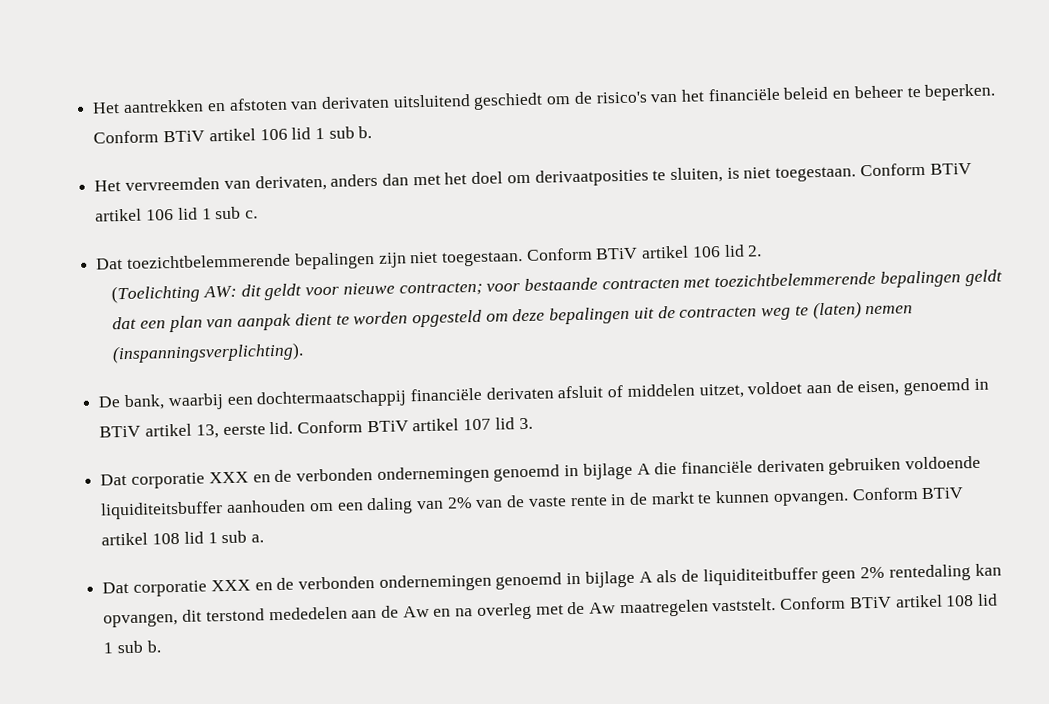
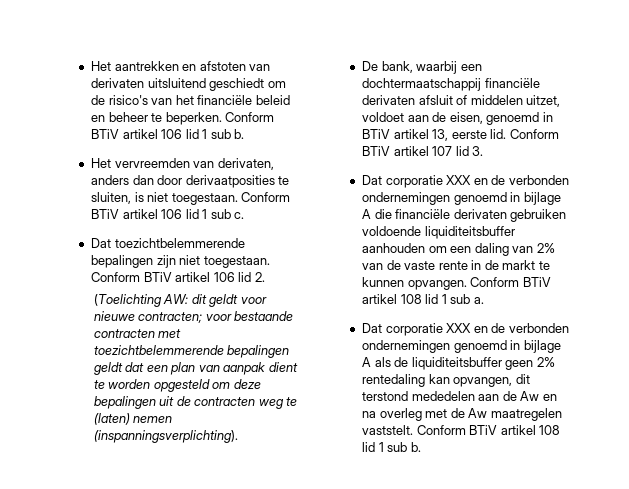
- Het vervreemden van derivaten, anders dan met het doel om derivaatposities te sluiten, is niet toegestaan.
+ Het vervreemden van derivaten, anders dan door derivaatposities te sluiten, is niet toegestaan.
- Dat corporatie XXX en de verbonden ondernemingen genoemd in bijlage A als de liquiditeitbuffer geen 2% rentedaling kan opvangen, dit terstond mededelen aan de Aw en na overleg met de Aw maatregelen vaststelt.
+ Dat corporatie XXX en de verbonden ondernemingen genoemd in bijlage A als de liquiditeitsbuffer geen 2% rentedaling kan opvangen, dit terstond mededelen aan de Aw en na overleg met de Aw maatregelen vaststelt.

